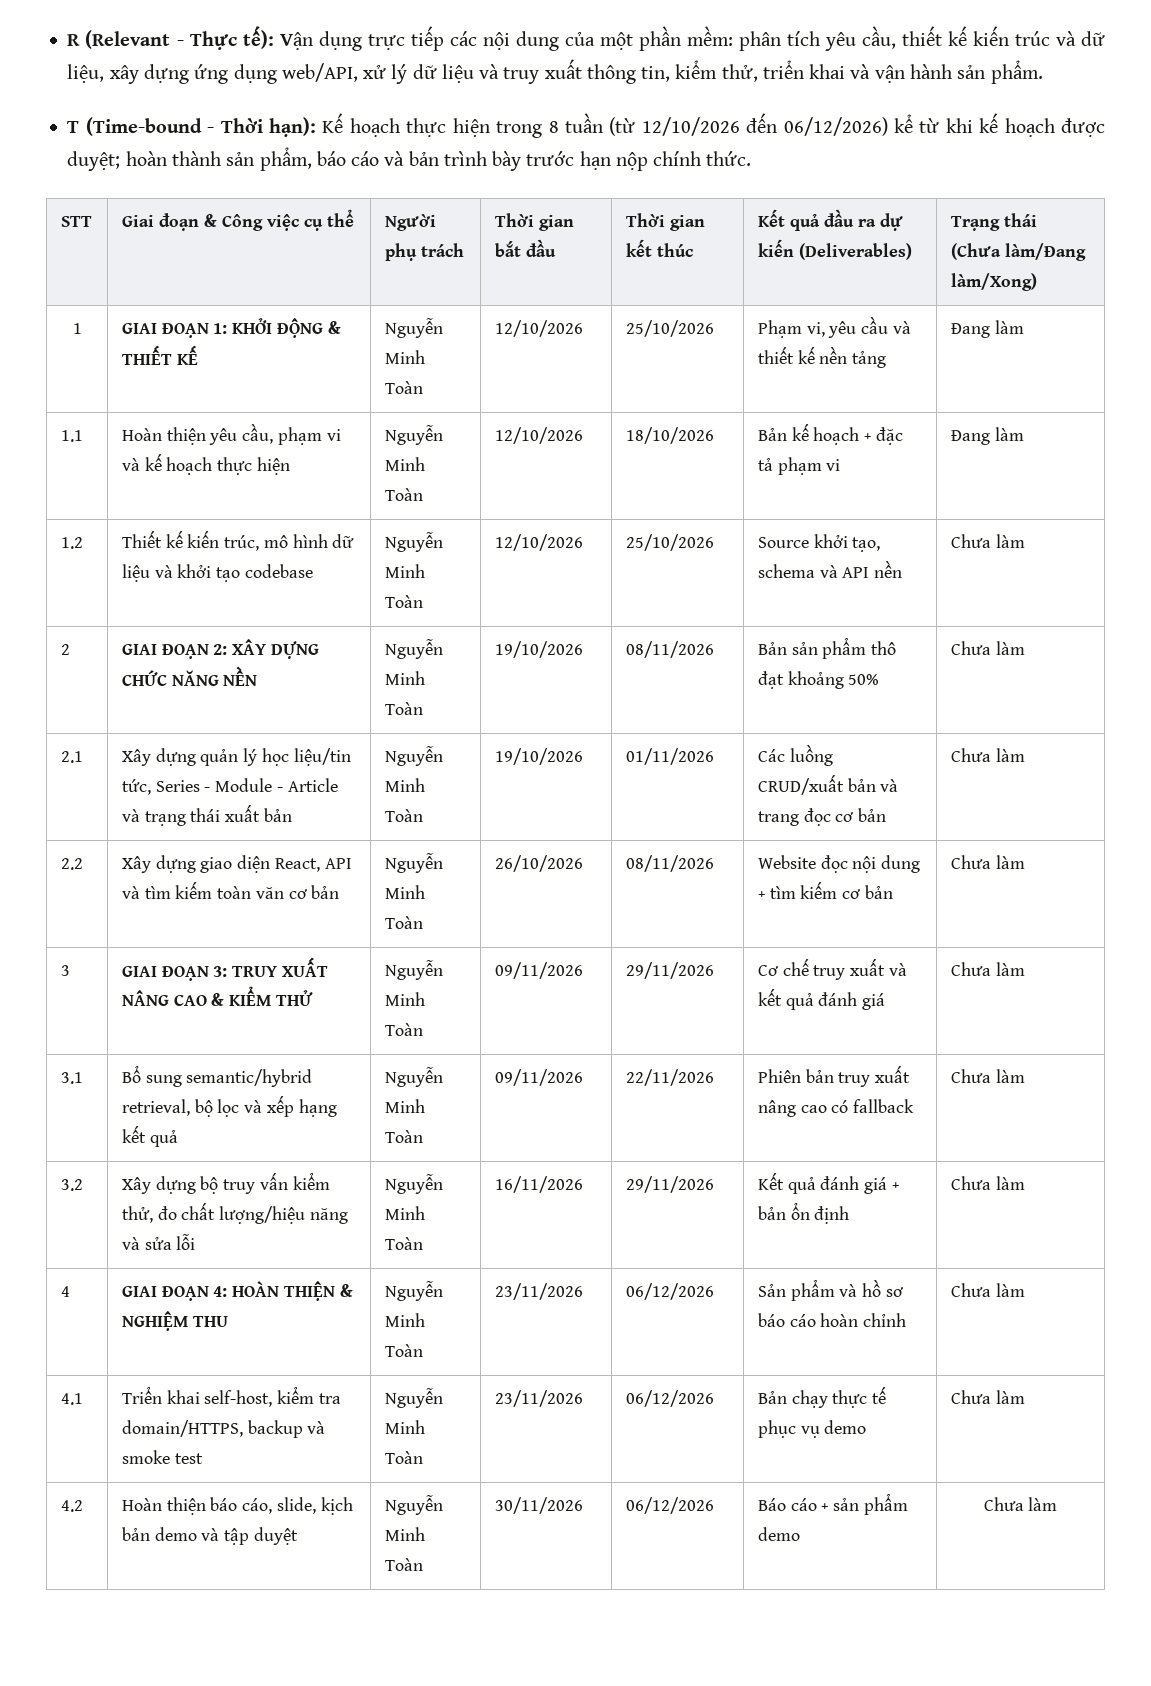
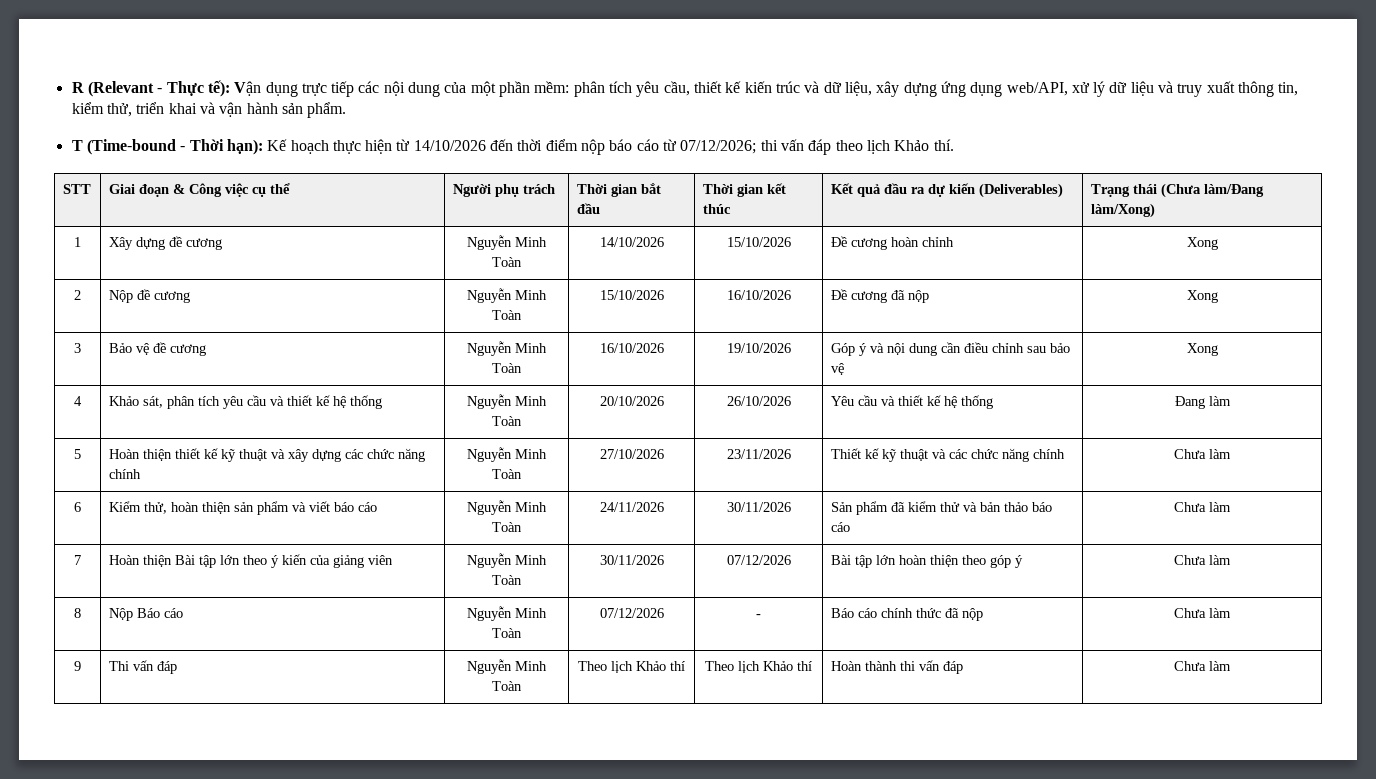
- T (Time-bound - Thời hạn): Kế hoạch thực hiện trong 8 tuần (từ 12/10/2026 đến 06/12/2026) kể từ khi kế hoạch được duyệt; hoàn thành sản phẩm, báo cáo và bản trình bày trước hạn nộp chính thức.
+ T (Time-bound - Thời hạn): Kế hoạch thực hiện từ 14/10/2026 đến thời điểm nộp báo cáo từ 07/12/2026; thi vấn đáp theo lịch Khảo thí.
- 1 | GIAI ĐOẠN 1: KHỞI ĐỘNG & THIẾT KẾ | Nguyễn Minh Toàn | 12/10/2026 | 25/10/2026 | Phạm vi, yêu cầu và thiết kế nền tảng | Đang làm
- 1.1 | Hoàn thiện yêu cầu, phạm vi và kế hoạch thực hiện | Nguyễn Minh Toàn | 12/10/2026 | 18/10/2026 | Bản kế hoạch + đặc tả phạm vi | Đang làm
- 1.2 | Thiết kế kiến trúc, mô hình dữ liệu và khởi tạo codebase | Nguyễn Minh Toàn | 12/10/2026 | 25/10/2026 | Source khởi tạo, schema và API nền | Chưa làm
- 2 | GIAI ĐOẠN 2: XÂY DỰNG CHỨC NĂNG NỀN | Nguyễn Minh Toàn | 19/10/2026 | 08/11/2026 | Bản sản phẩm thô đạt khoảng 50% | Chưa làm
- 2.1 | Xây dựng quản lý học liệu/tin tức, Series - Module - Article và trạng thái xuất bản | Nguyễn Minh Toàn | 19/10/2026 | 01/11/2026 | Các luồng CRUD/xuất bản và trang đọc cơ bản | Chưa làm
- 2.2 | Xây dựng giao diện React, API và tìm kiếm toàn văn cơ bản | Nguyễn Minh Toàn | 26/10/2026 | 08/11/2026 | Website đọc nội dung + tìm kiếm cơ bản | Chưa làm
- 3 | GIAI ĐOẠN 3: TRUY XUẤT NÂNG CAO & KIỂM THỬ | Nguyễn Minh Toàn | 09/11/2026 | 29/11/2026 | Cơ chế truy xuất và kết quả đánh giá | Chưa làm
- 3.1 | Bổ sung semantic/hybrid retrieval, bộ lọc và xếp hạng kết quả | Nguyễn Minh Toàn | 09/11/2026 | 22/11/2026 | Phiên bản truy xuất nâng cao có fallback | Chưa làm
- 3.2 | Xây dựng bộ truy vấn kiểm thử, đo chất lượng/hiệu năng và sửa lỗi | Nguyễn Minh Toàn | 16/11/2026 | 29/11/2026 | Kết quả đánh giá + bản ổn định | Chưa làm
- 4 | GIAI ĐOẠN 4: HOÀN THIỆN & NGHIỆM THU | Nguyễn Minh Toàn | 23/11/2026 | 06/12/2026 | Sản phẩm và hồ sơ báo cáo hoàn chỉnh | Chưa làm
- 4.1 | Triển khai self-host, kiểm tra domain/HTTPS, backup và smoke test | Nguyễn Minh Toàn | 23/11/2026 | 06/12/2026 | Bản chạy thực tế phục vụ demo | Chưa làm
- 4.2 | Hoàn thiện báo cáo, slide, kịch bản demo và tập duyệt | Nguyễn Minh Toàn | 30/11/2026 | 06/12/2026 | Báo cáo + sản phẩm demo | Chưa làm
+ 1 | Xây dựng đề cương | Nguyễn Minh Toàn | 14/10/2026 | 15/10/2026 | Đề cương hoàn chỉnh | Xong
+ 2 | Nộp đề cương | Nguyễn Minh Toàn | 15/10/2026 | 16/10/2026 | Đề cương đã nộp | Xong
+ 3 | Bảo vệ đề cương | Nguyễn Minh Toàn | 16/10/2026 | 19/10/2026 | Góp ý và nội dung cần điều chỉnh sau bảo vệ | Xong
+ 4 | Khảo sát, phân tích yêu cầu và thiết kế hệ thống | Nguyễn Minh Toàn | 20/10/2026 | 26/10/2026 | Yêu cầu và thiết kế hệ thống | Đang làm
+ 5 | Hoàn thiện thiết kế kỹ thuật và xây dựng các chức năng chính | Nguyễn Minh Toàn | 27/10/2026 | 23/11/2026 | Thiết kế kỹ thuật và các chức năng chính | Chưa làm
+ 6 | Kiểm thử, hoàn thiện sản phẩm và viết báo cáo | Nguyễn Minh Toàn | 24/11/2026 | 30/11/2026 | Sản phẩm đã kiểm thử và bản thảo báo cáo | Chưa làm
+ 7 | Hoàn thiện Bài tập lớn theo ý kiến của giảng viên | Nguyễn Minh Toàn | 30/11/2026 | 07/12/2026 | Bài tập lớn hoàn thiện theo góp ý | Chưa làm
+ 8 | Nộp Báo cáo | Nguyễn Minh Toàn | 07/12/2026 | - | Báo cáo chính thức đã nộp | Chưa làm
+ 9 | Thi vấn đáp | Nguyễn Minh Toàn | Theo lịch Khảo thí | Theo lịch Khảo thí | Hoàn thành thi vấn đáp | Chưa làm

